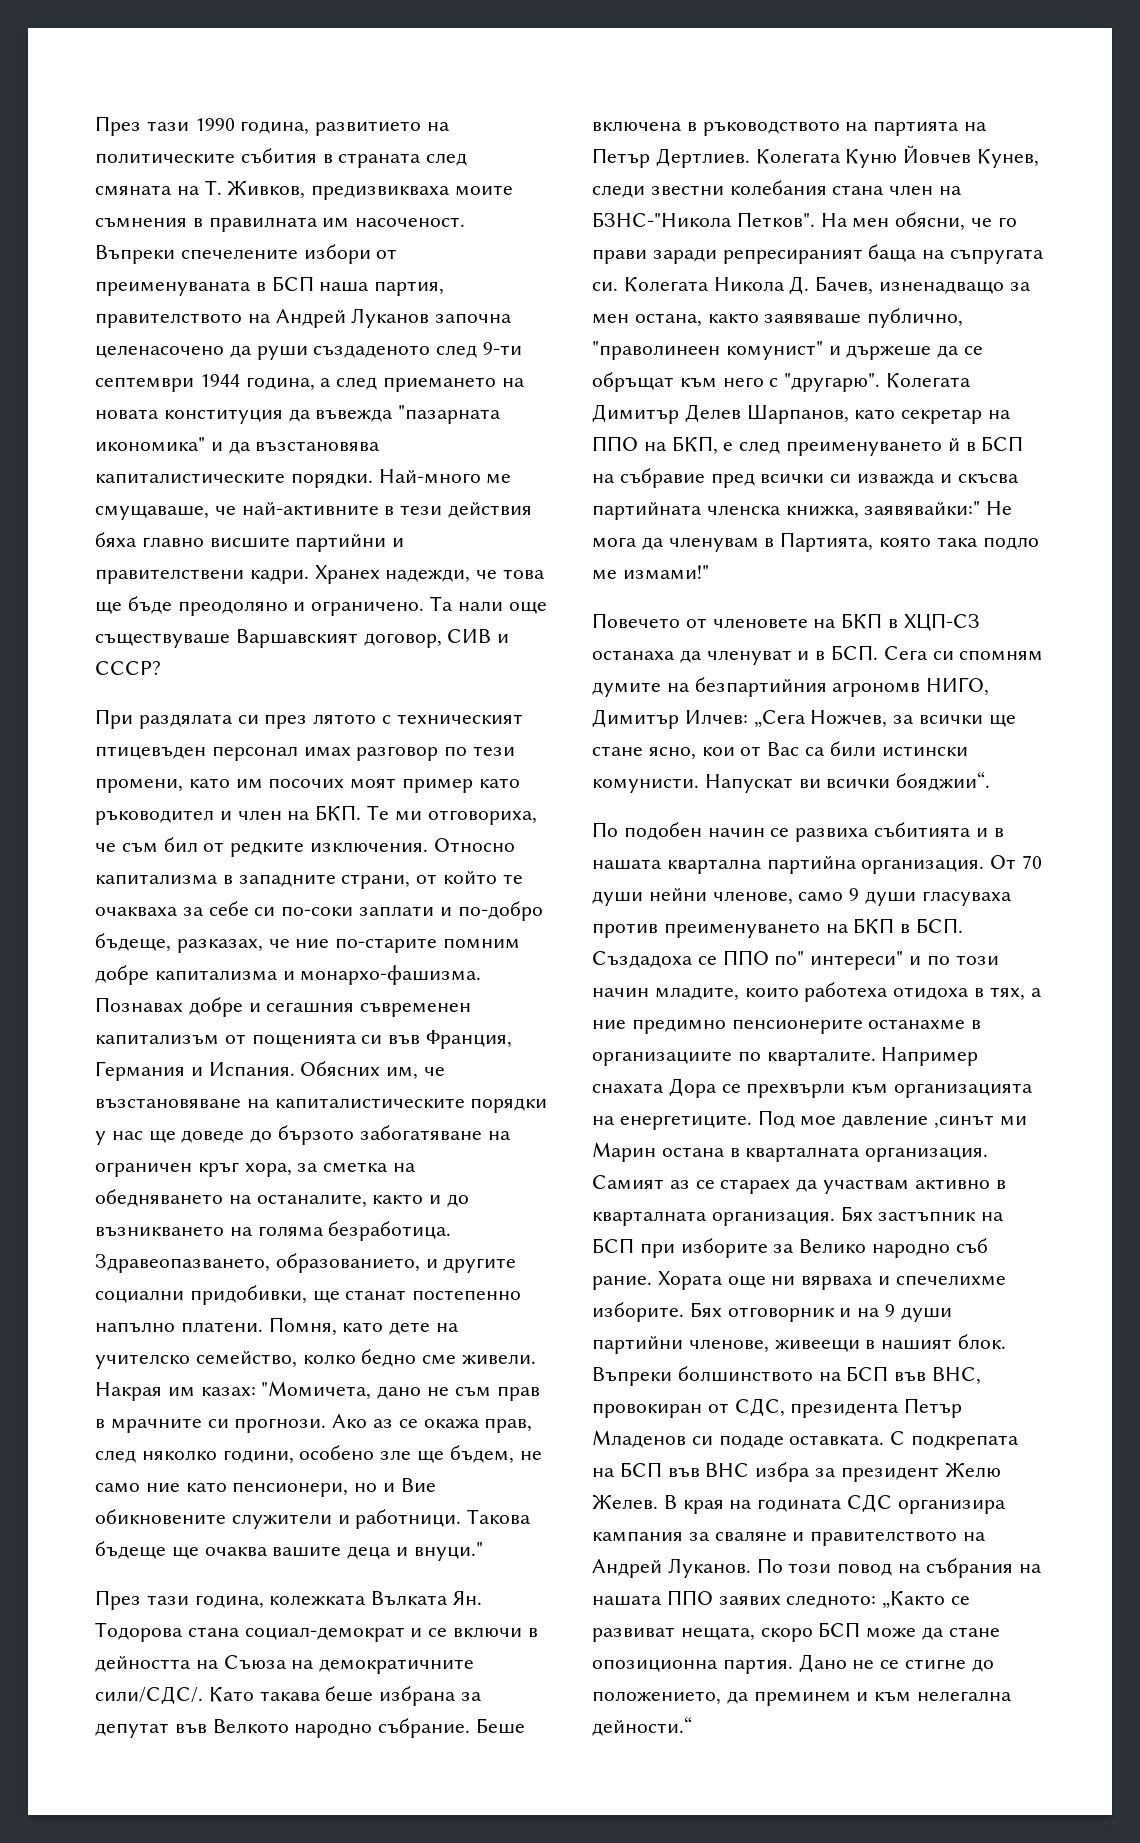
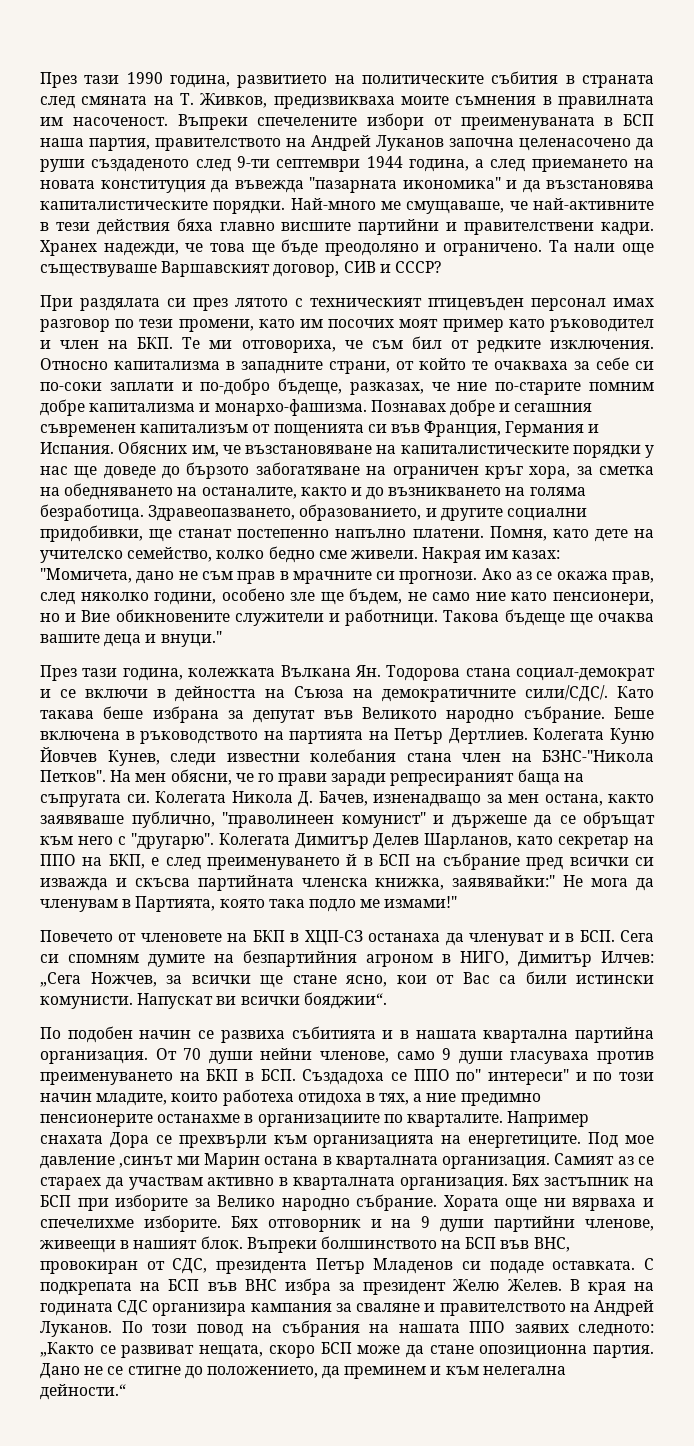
- През тази година, колежката Вълката Ян. Тодорова стана социал-демократ и се включи в дейността на Съюза на демократичните сили/СДС/.
+ През тази година, колежката Вълкана Ян. Тодорова стана социал-демократ и се включи в дейността на Съюза на демократичните сили/СДС/.
- Като такава беше избрана за депутат във Велкото народно събрание.
+ Като такава беше избрана за депутат във Великото народно събрание.
- Колегата Куню Йовчев Кунев, следи звестни колебания стана член на БЗНС-"Никола Петков".
+ Колегата Куню Йовчев Кунев, следи известни колебания стана член на БЗНС-"Никола Петков".
- Колегата Димитър Делев Шарпанов, като секретар на ППО на БКП, е след преименуването й в БСП на събравие пред всички си изважда и скъсва партийната членска книжка, заявявайки:" Не мога да членувам в Партията, която така подло ме измами!"
+ Колегата Димитър Делев Шарланов, като секретар на ППО на БКП, е след преименуването й в БСП на събрание пред всички си изважда и скъсва партийната членска книжка, заявявайки:" Не мога да членувам в Партията, която така подло ме измами!"
- Повечето от членовете на БКП в ХЦП-СЗ останаха да членуват и в БСП. Сега си спомням думите на безпартийния агрономв НИГО, Димитър Илчев: „Сега Ножчев, за всички ще стане ясно, кои от Вас са били истински комунисти.
+ Повечето от членовете на БКП в ХЦП-СЗ останаха да членуват и в БСП. Сега си спомням думите на безпартийния агроном в НИГО, Димитър Илчев: „Сега Ножчев, за всички ще стане ясно, кои от Вас са били истински комунисти.
- Бях застъпник на БСП при изборите за Велико народно съб рание.
+ Бях застъпник на БСП при изборите за Велико народно събрание.

